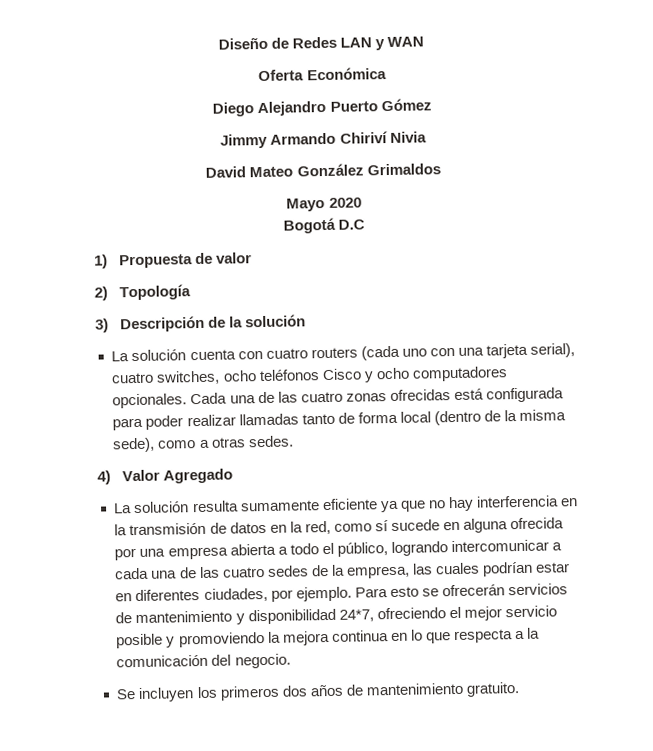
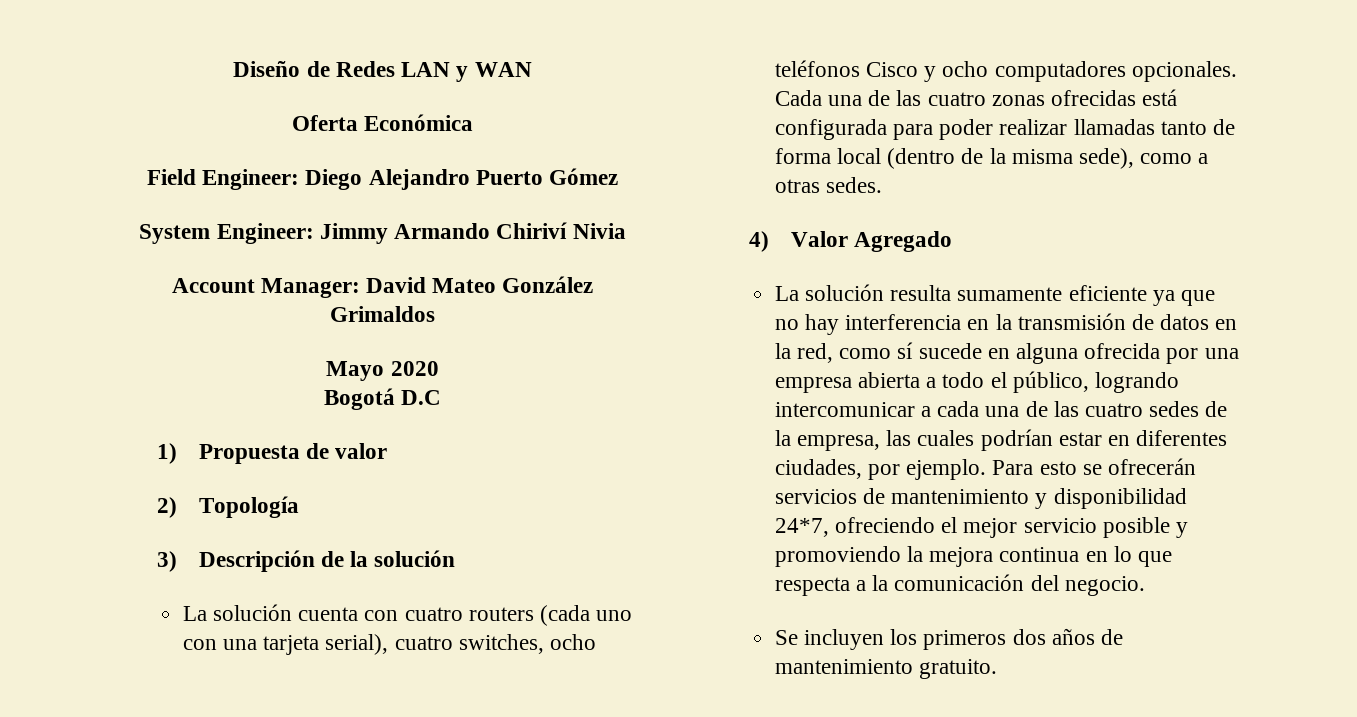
- Diego Alejandro Puerto Gómez
+ Field Engineer: Diego Alejandro Puerto Gómez
- Jimmy Armando Chiriví Nivia
+ System Engineer: Jimmy Armando Chiriví Nivia
- David Mateo González Grimaldos
+ Account Manager: David Mateo González Grimaldos

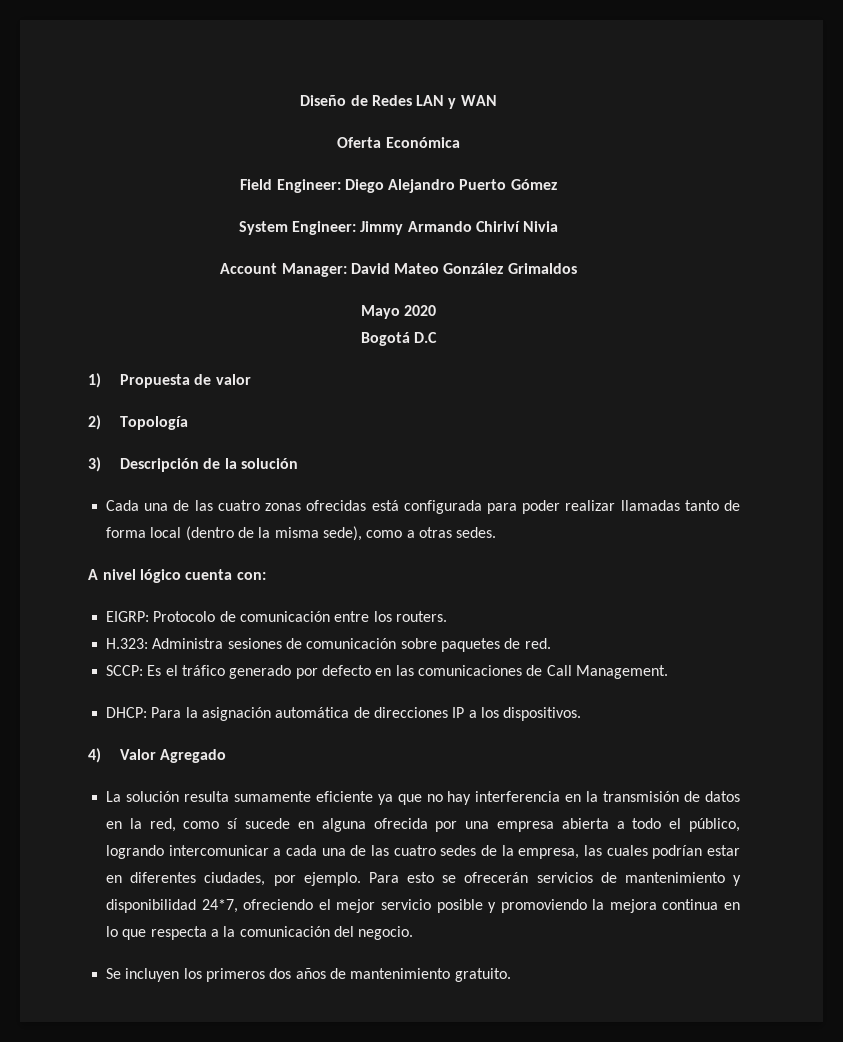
- La solución cuenta con cuatro routers (cada uno con una tarjeta serial), cuatro switches, ocho teléfonos Cisco y ocho computadores opcionales.
+ A nivel lógico cuenta con:
+ EIGRP: Protocolo de comunicación entre los routers.
+ H.323: Administra sesiones de comunicación sobre paquetes de red.
+ SCCP: Es el tráfico generado por defecto en las comunicaciones de Call Management.
+ DHCP: Para la asignación automática de direcciones IP a los dispositivos.

